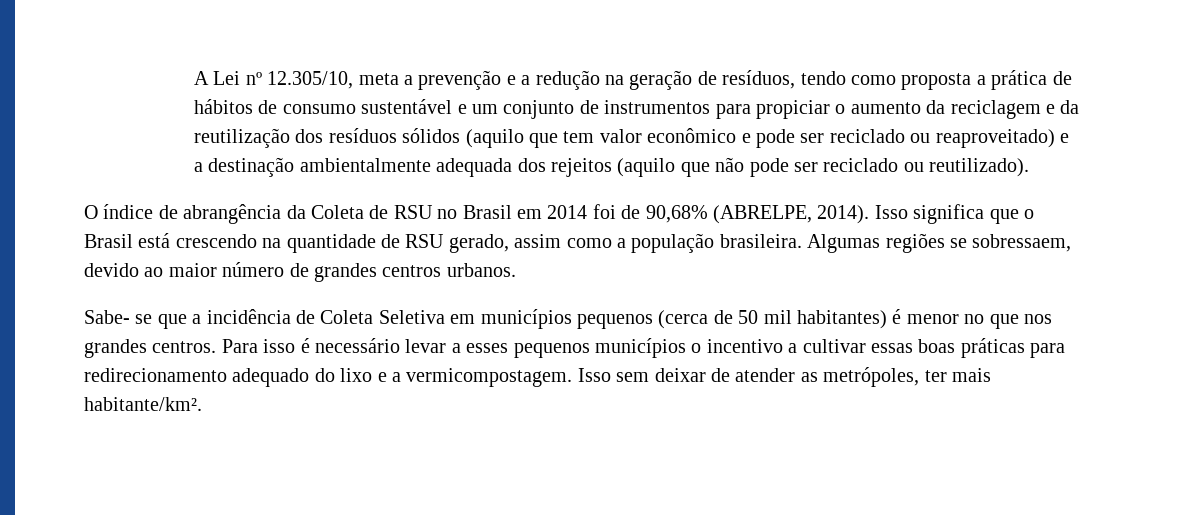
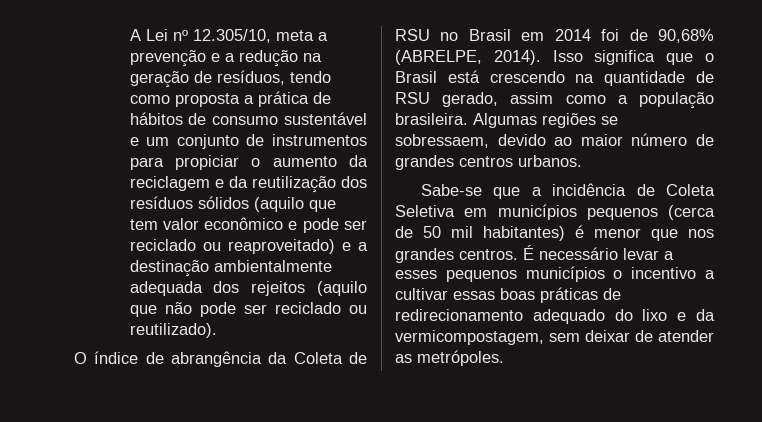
- Sabe- se que a incidência de Coleta Seletiva em municípios pequenos (cerca de 50 mil habitantes) é menor no que nos grandes centros.
+ Sabe-se que a incidência de Coleta Seletiva em municípios pequenos (cerca de 50 mil habitantes) é menor que nos grandes centros.
- Para isso é necessário levar a esses pequenos municípios o incentivo a cultivar essas boas práticas para redirecionamento adequado do lixo e a vermicompostagem. Isso sem deixar de atender as metrópoles, ter mais habitante/km².
+ É necessário levar a esses pequenos municípios o incentivo a cultivar essas boas práticas de redirecionamento adequado do lixo e da vermicompostagem, sem deixar de atender as metrópoles.

